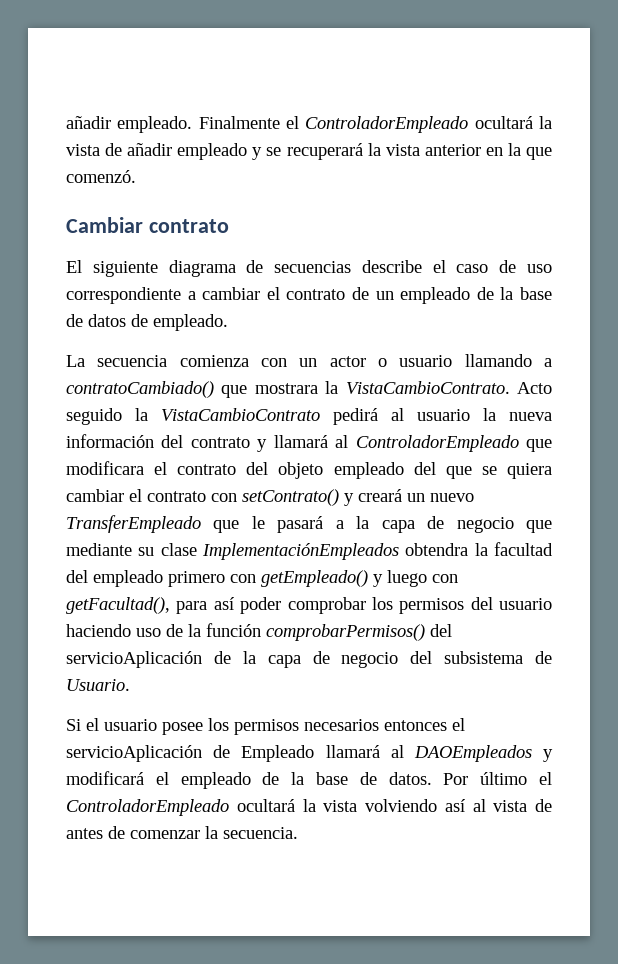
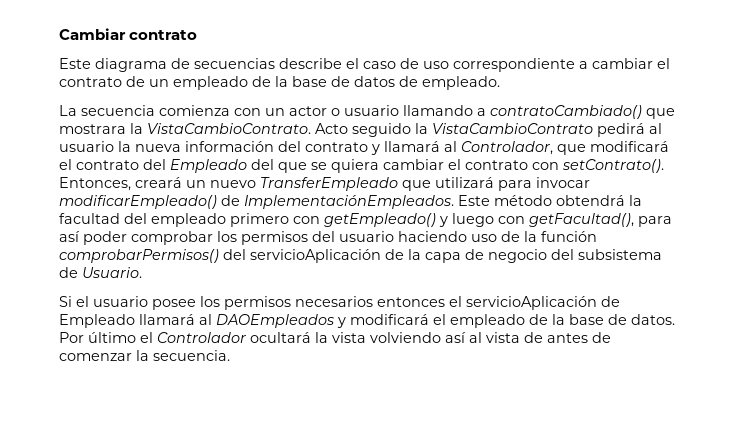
- añadir empleado. Finalmente el ControladorEmpleado ocultará la vista de añadir empleado y se recuperará la vista anterior en la que comenzó.
- El siguiente diagrama de secuencias describe el caso de uso correspondiente a cambiar el contrato de un empleado de la base de datos de empleado.
+ Este diagrama de secuencias describe el caso de uso correspondiente a cambiar el contrato de un empleado de la base de datos de empleado.
- Acto seguido la VistaCambioContrato pedirá al usuario la nueva información del contrato y llamará al ControladorEmpleado que modificara el contrato del objeto empleado del que se quiera cambiar el contrato con setContrato() y creará un nuevo TransferEmpleado que le pasará a la capa de negocio que mediante su clase ImplementaciónEmpleados obtendra la facultad del empleado primero con getEmpleado() y luego con getFacultad(), para así poder comprobar los permisos del usuario haciendo uso de la función comprobarPermisos() del servicioAplicación de la capa de negocio del subsistema de Usuario.
+ Acto seguido la VistaCambioContrato pedirá al usuario la nueva información del contrato y llamará al Controlador, que modificará el contrato del Empleado del que se quiera cambiar el contrato con setContrato(). Entonces, creará un nuevo TransferEmpleado que utilizará para invocar modificarEmpleado() de ImplementaciónEmpleados. Este método obtendrá la facultad del empleado primero con getEmpleado() y luego con getFacultad(), para así poder comprobar los permisos del usuario haciendo uso de la función comprobarPermisos() del servicioAplicación de la capa de negocio del subsistema de Usuario.
- Por último el ControladorEmpleado ocultará la vista volviendo así al vista de antes de comenzar la secuencia.
+ Por último el Controlador ocultará la vista volviendo así al vista de antes de comenzar la secuencia.

